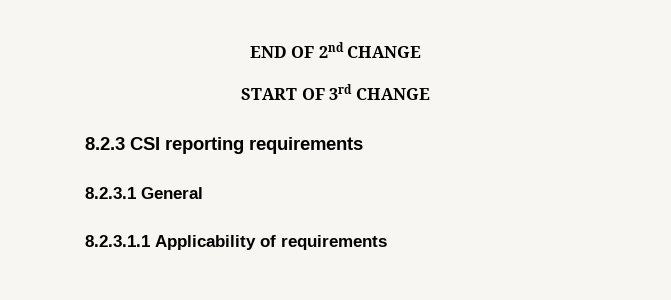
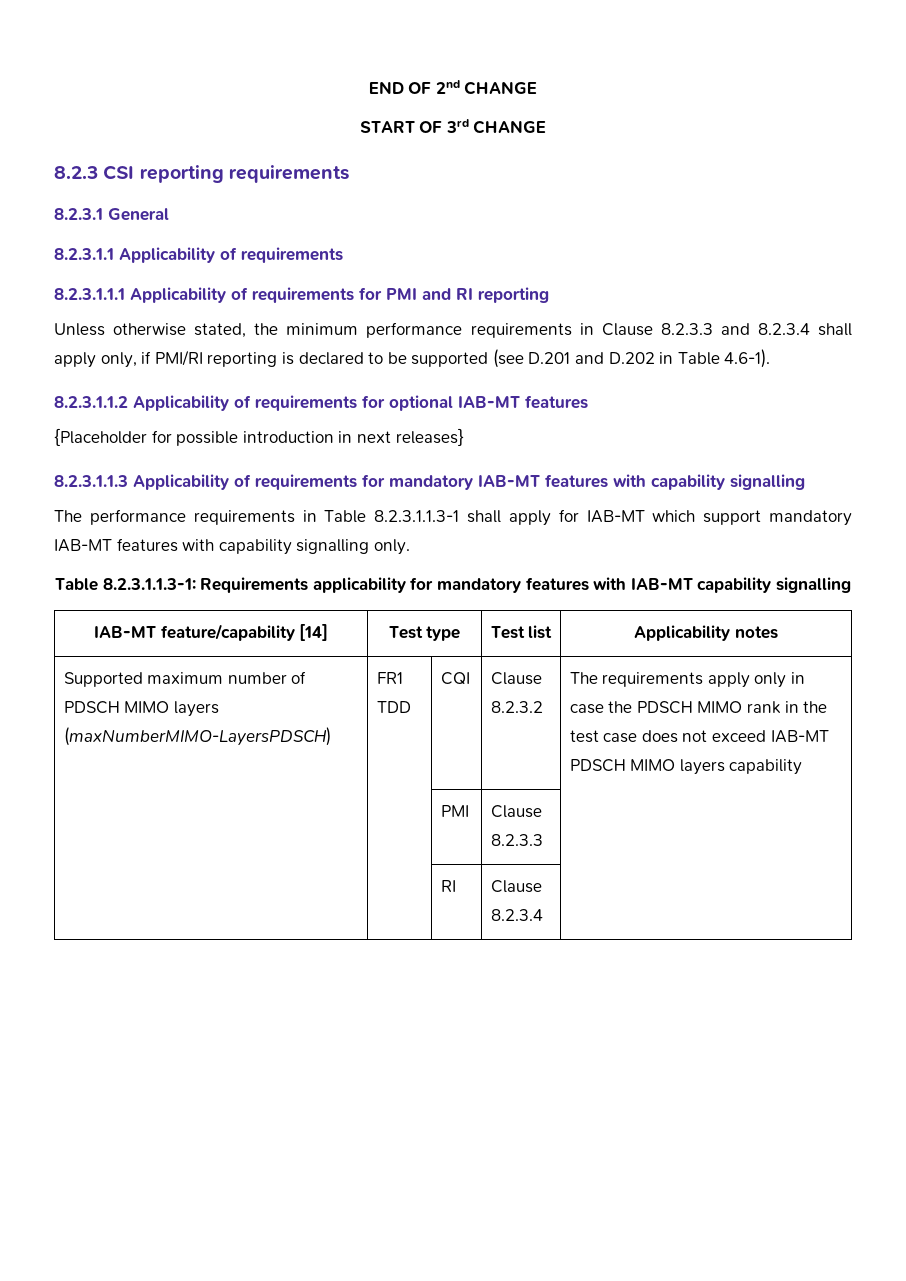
+ 8.2.3.1.1.1 Applicability of requirements for PMI and RI reporting
+ Unless otherwise stated, the minimum performance requirements in Clause 8.2.3.3 and 8.2.3.4 shall apply only, if PMI/RI reporting is declared to be supported (see D.201 and D.202 in Table 4.6-1).
+ 8.2.3.1.1.2 Applicability of requirements for optional IAB-MT features
+ {Placeholder for possible introduction in next releases}
+ 8.2.3.1.1.3 Applicability of requirements for mandatory IAB-MT features with capability signalling
+ The performance requirements in Table 8.2.3.1.1.3-1 shall apply for IAB-MT which support mandatory IAB-MT features with capability signalling only.
+ Table 8.2.3.1.1.3-1: Requirements applicability for mandatory features with IAB-MT capability signalling
+ IAB-MT feature/capability [14] | Test type | Test list | Applicability notes
+ Supported maximum number of PDSCH MIMO layers (maxNumberMIMO-LayersPDSCH) | FR1 TDD | CQI | Clause 8.2.3.2 | The requirements apply only in case the PDSCH MIMO rank in the test case does not exceed IAB-MT PDSCH MIMO layers capability
+ | | PMI | Clause 8.2.3.3 |
+ | | RI | Clause 8.2.3.4 |

